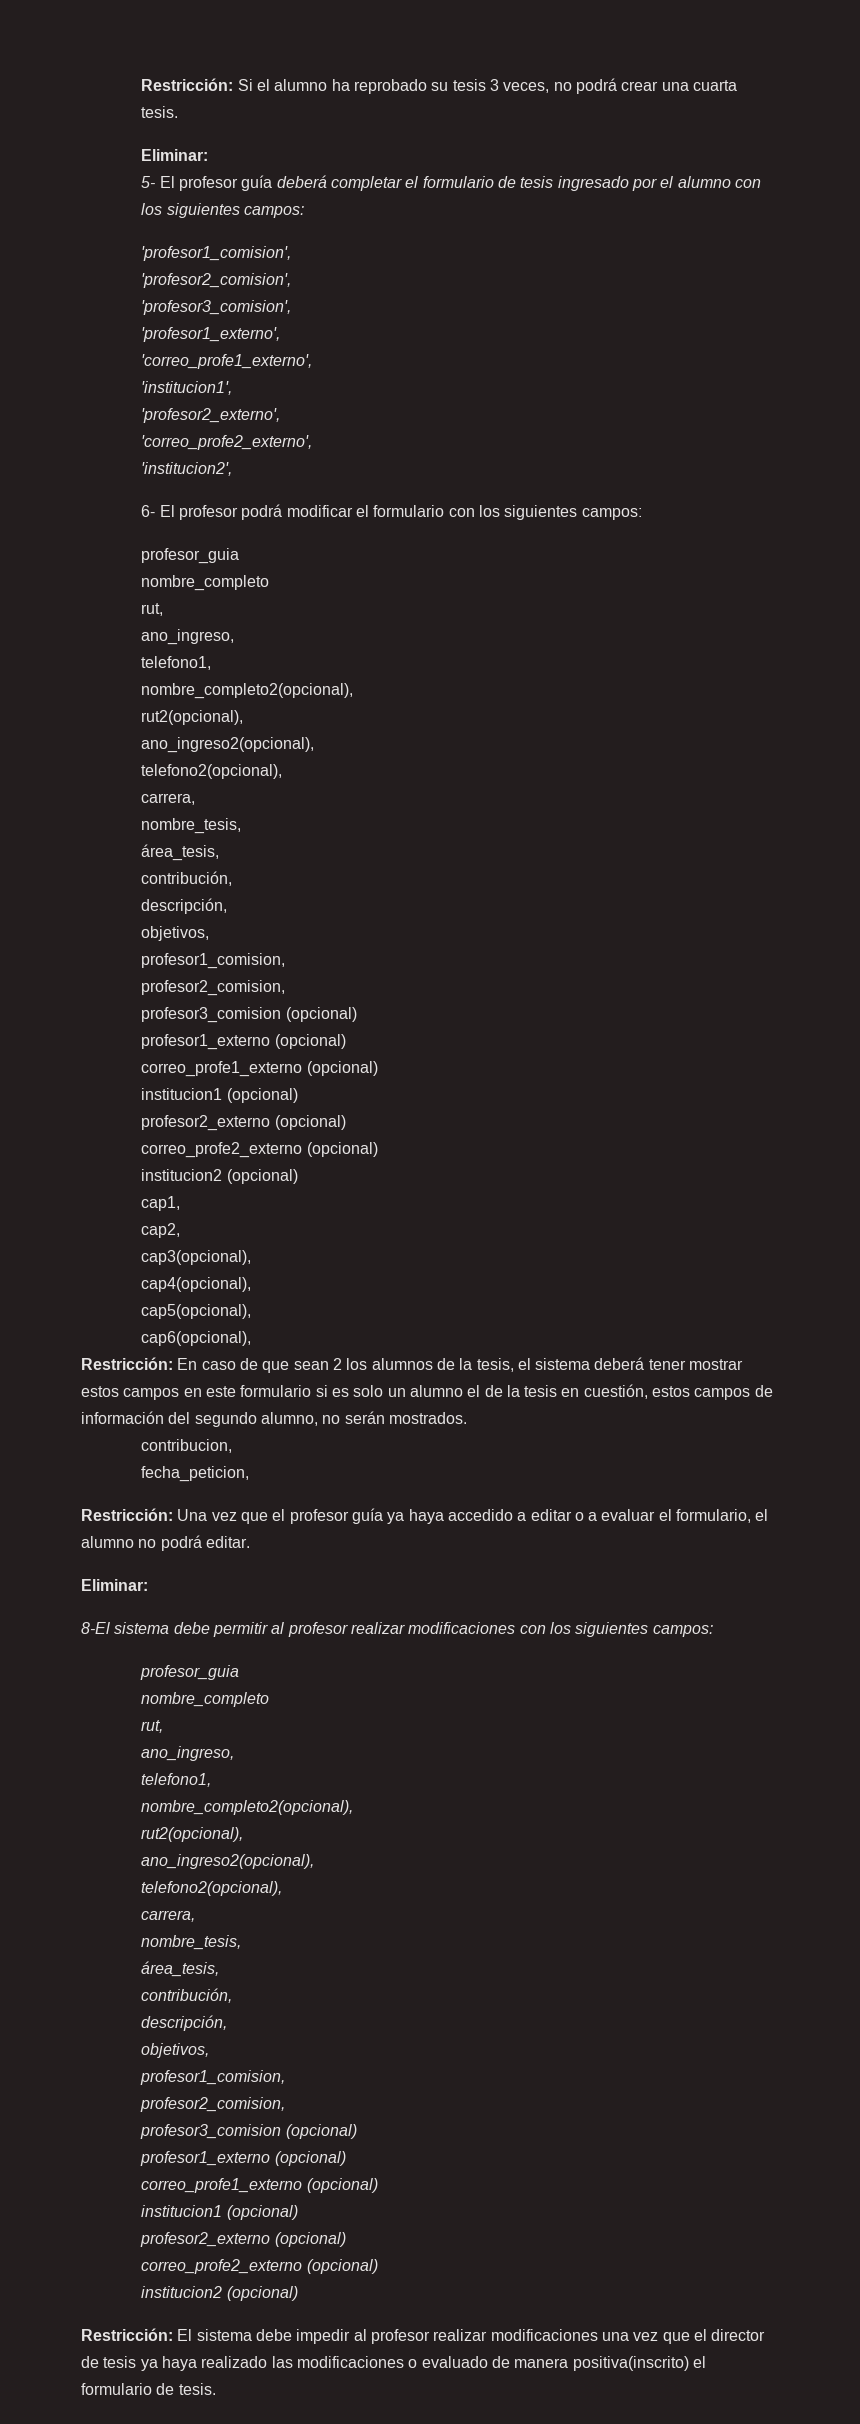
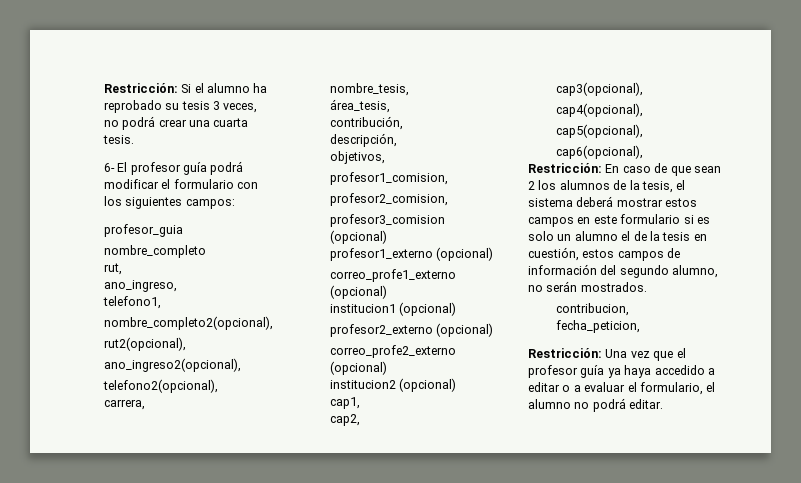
  Restricción: Si el alumno ha reprobado su tesis 3 veces, no podrá crear una cuarta tesis.
- Eliminar:
- 5- El profesor guía deberá completar el formulario de tesis ingresado por el alumno con los siguientes campos:
- 'profesor1_comision',
- 'profesor2_comision',
- 'profesor3_comision',
- 'profesor1_externo',
- 'correo_profe1_externo',
- 'institucion1',
- 'profesor2_externo',
- 'correo_profe2_externo',
- 'institucion2',
- 6- El profesor podrá modificar el formulario con los siguientes campos:
+ 6- El profesor guía podrá modificar el formulario con los siguientes campos:
- Restricción: En caso de que sean 2 los alumnos de la tesis, el sistema deberá tener mostrar estos campos en este formulario si es solo un alumno el de la tesis en cuestión, estos campos de información del segundo alumno, no serán mostrados.
+ Restricción: En caso de que sean 2 los alumnos de la tesis, el sistema deberá mostrar estos campos en este formulario si es solo un alumno el de la tesis en cuestión, estos campos de información del segundo alumno, no serán mostrados.
  Restricción: Una vez que el profesor guía ya haya accedido a editar o a evaluar el formulario, el alumno no podrá editar.
- Eliminar:
- 8-El sistema debe permitir al profesor realizar modificaciones con los siguientes campos:
- profesor_guia
- nombre_completo
- rut,
- ano_ingreso,
- telefono1,
- nombre_completo2(opcional),
- rut2(opcional),
- ano_ingreso2(opcional),
- telefono2(opcional),
- carrera,
- nombre_tesis,
- área_tesis,
- contribución,
- descripción,
- objetivos,
- profesor1_comision,
- profesor2_comision,
- profesor3_comision (opcional)
- profesor1_externo (opcional)
- correo_profe1_externo (opcional)
- institucion1 (opcional)
- profesor2_externo (opcional)
- correo_profe2_externo (opcional)
- institucion2 (opcional)
- Restricción: El sistema debe impedir al profesor realizar modificaciones una vez que el director de tesis ya haya realizado las modificaciones o evaluado de manera positiva(inscrito) el formulario de tesis.

